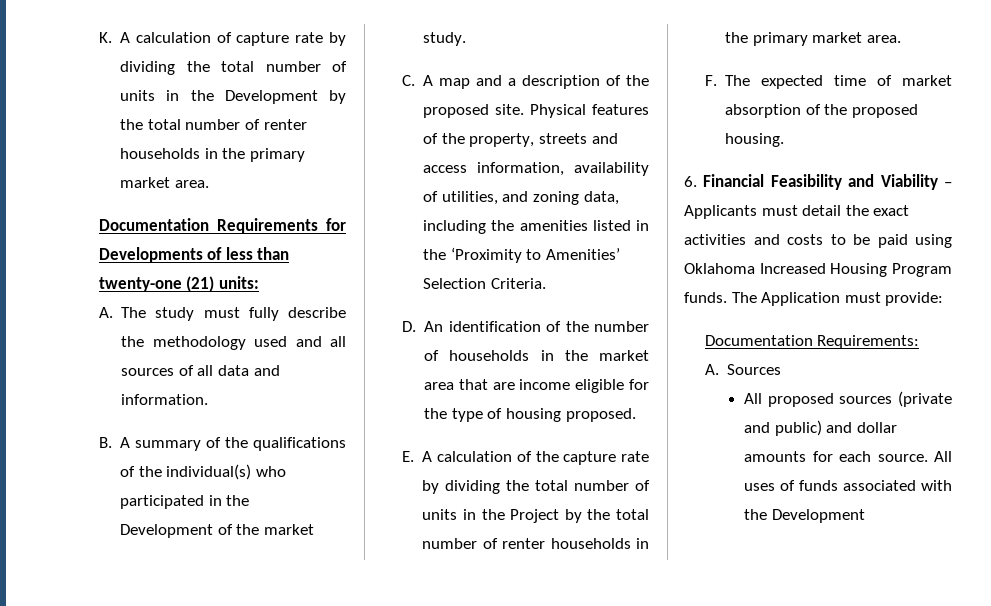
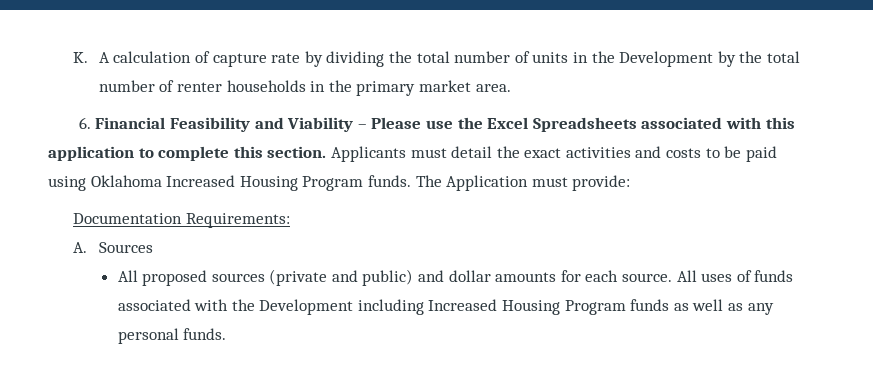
- Documentation Requirements for Developments of less than twenty-one (21) units:
- A. The study must fully describe the methodology used and all sources of all data and information.
- B. A summary of the qualifications of the individual(s) who participated in the Development of the market study.
- C. A map and a description of the proposed site. Physical features of the property, streets and access information, availability of utilities, and zoning data, including the amenities listed in the ‘Proximity to Amenities’ Selection Criteria.
- D. An identification of the number of households in the market area that are income eligible for the type of housing proposed.
- E. A calculation of the capture rate by dividing the total number of units in the Project by the total number of renter households in the primary market area.
- F. The expected time of market absorption of the proposed housing.
- 6. Financial Feasibility and Viability – Applicants must detail the exact activities and costs to be paid using Oklahoma Increased Housing Program funds.
+ 6. Financial Feasibility and Viability – Please use the Excel Spreadsheets associated with this application to complete this section. Applicants must detail the exact activities and costs to be paid using Oklahoma Increased Housing Program funds.
- All uses of funds associated with the Development
+ All uses of funds associated with the Development including Increased Housing Program funds as well as any personal funds.

